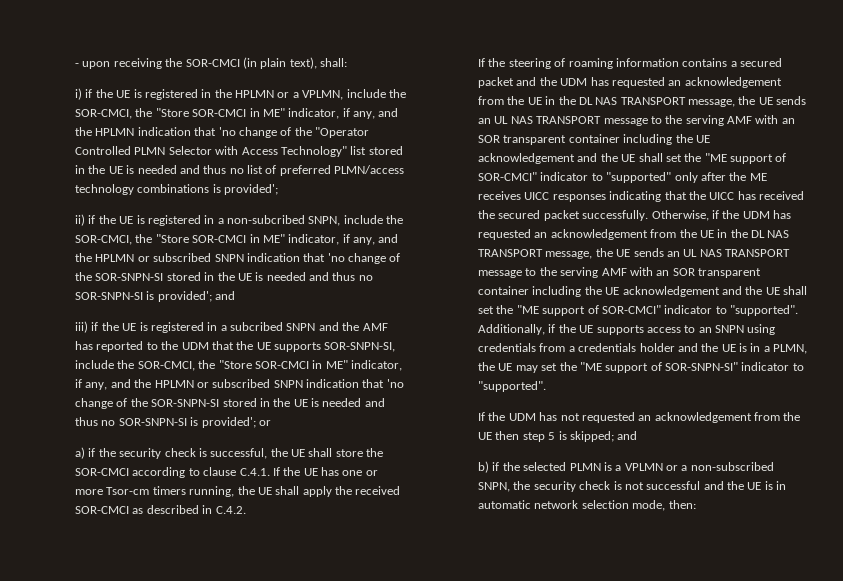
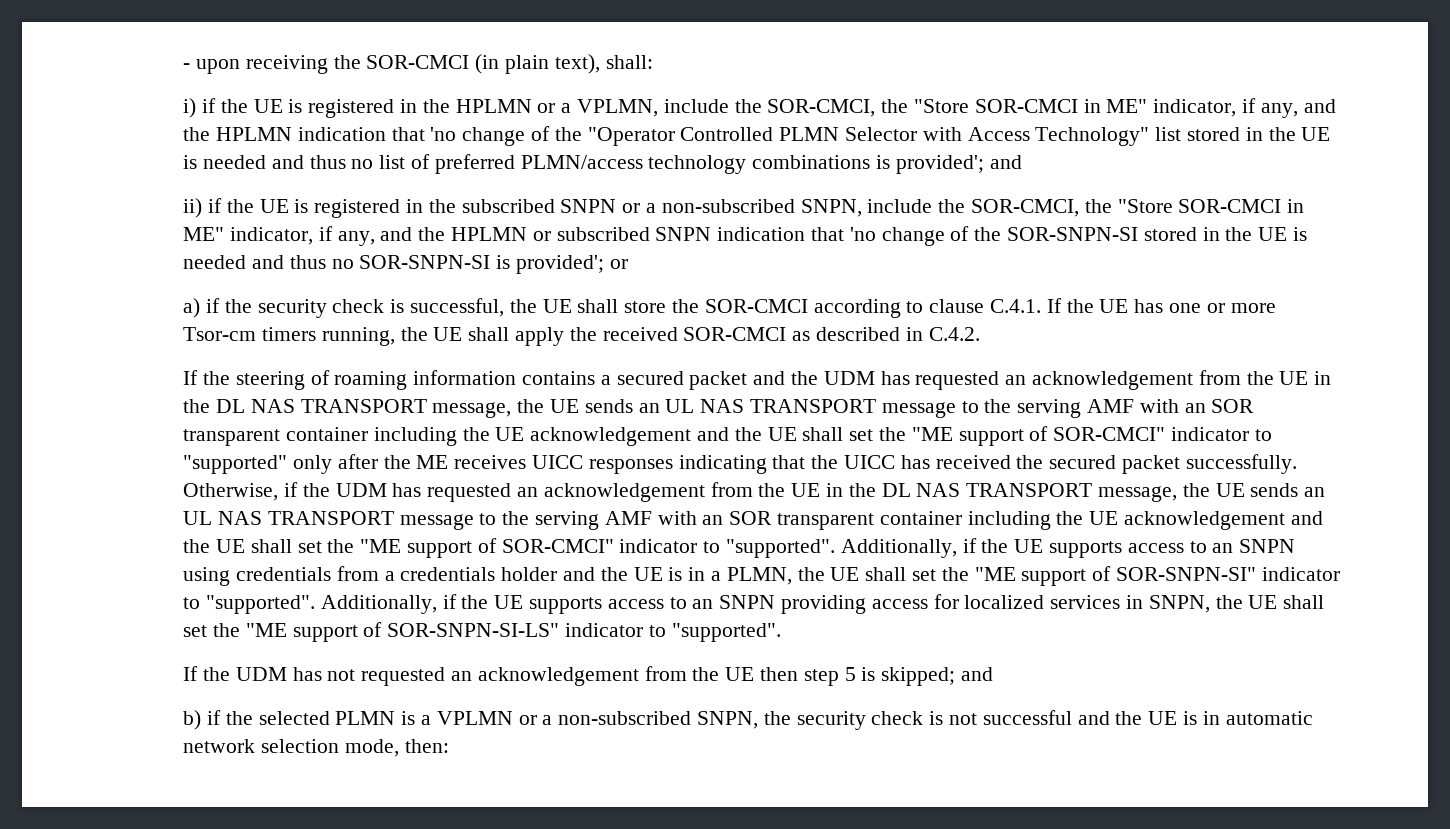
- i) if the UE is registered in the HPLMN or a VPLMN, include the SOR-CMCI, the "Store SOR-CMCI in ME" indicator, if any, and the HPLMN indication that 'no change of the "Operator Controlled PLMN Selector with Access Technology" list stored in the UE is needed and thus no list of preferred PLMN/access technology combinations is provided';
+ i) if the UE is registered in the HPLMN or a VPLMN, include the SOR-CMCI, the "Store SOR-CMCI in ME" indicator, if any, and the HPLMN indication that 'no change of the "Operator Controlled PLMN Selector with Access Technology" list stored in the UE is needed and thus no list of preferred PLMN/access technology combinations is provided'; and
- ii) if the UE is registered in a non-subcribed SNPN, include the SOR-CMCI, the "Store SOR-CMCI in ME" indicator, if any, and the HPLMN or subscribed SNPN indication that 'no change of the SOR-SNPN-SI stored in the UE is needed and thus no SOR-SNPN-SI is provided'; and
- iii) if the UE is registered in a subcribed SNPN and the AMF has reported to the UDM that the UE supports SOR-SNPN-SI, include the SOR-CMCI, the "Store SOR-CMCI in ME" indicator, if any, and the HPLMN or subscribed SNPN indication that 'no change of the SOR-SNPN-SI stored in the UE is needed and thus no SOR-SNPN-SI is provided'; or
+ ii) if the UE is registered in the subscribed SNPN or a non-subscribed SNPN, include the SOR-CMCI, the "Store SOR-CMCI in ME" indicator, if any, and the HPLMN or subscribed SNPN indication that 'no change of the SOR-SNPN-SI stored in the UE is needed and thus no SOR-SNPN-SI is provided'; or
- Additionally, if the UE supports access to an SNPN using credentials from a credentials holder and the UE is in a PLMN, the UE may set the "ME support of SOR-SNPN-SI" indicator to "supported".
+ Additionally, if the UE supports access to an SNPN using credentials from a credentials holder and the UE is in a PLMN, the UE shall set the "ME support of SOR-SNPN-SI" indicator to "supported". Additionally, if the UE supports access to an SNPN providing access for localized services in SNPN, the UE shall set the "ME support of SOR-SNPN-SI-LS" indicator to "supported".

